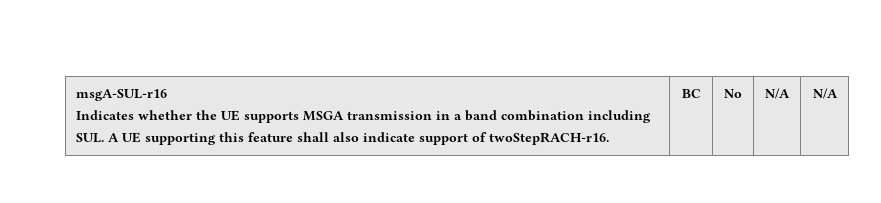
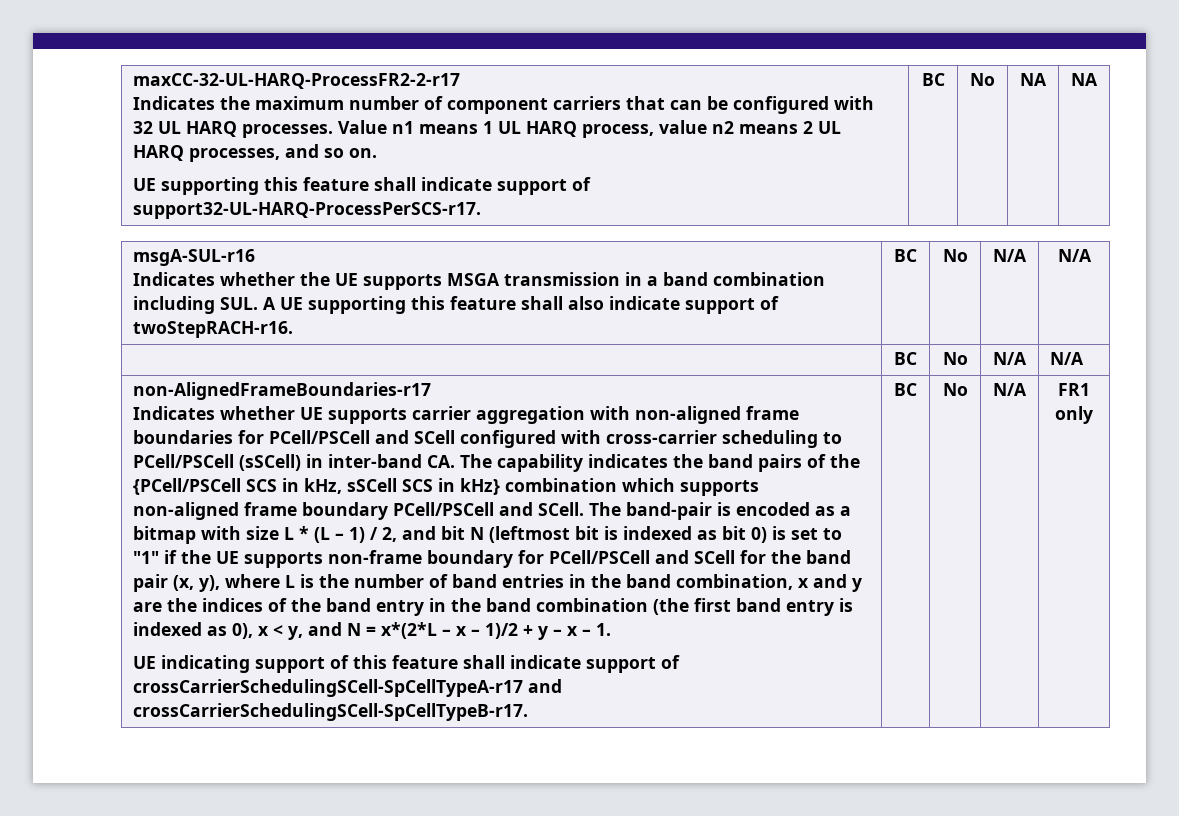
+ maxCC-32-UL-HARQ-ProcessFR2-2-r17
+ Indicates the maximum number of component carriers that can be configured with 32 UL HARQ processes. Value n1 means 1 UL HARQ process, value n2 means 2 UL HARQ processes, and so on.
+ UE supporting this feature shall indicate support of support32-UL-HARQ-ProcessPerSCS-r17. | BC | No | NA | NA
  msgA-SUL-r16
  Indicates whether the UE supports MSGA transmission in a band combination including SUL. A UE supporting this feature shall also indicate support of twoStepRACH-r16. | BC | No | N/A | N/A
+ | BC | No | N/A | N/A
+ non-AlignedFrameBoundaries-r17
+ Indicates whether UE supports carrier aggregation with non-aligned frame boundaries for PCell/PSCell and SCell configured with cross-carrier scheduling to PCell/PSCell (sSCell) in inter-band CA. The capability indicates the band pairs of the {PCell/PSCell SCS in kHz, sSCell SCS in kHz} combination which supports non-aligned frame boundary PCell/PSCell and SCell. The band-pair is encoded as a bitmap with size L * (L – 1) / 2, and bit N (leftmost bit is indexed as bit 0) is set to "1" if the UE supports non-frame boundary for PCell/PSCell and SCell for the band pair (x, y), where L is the number of band entries in the band combination, x and y are the indices of the band entry in the band combination (the first band entry is indexed as 0), x < y, and N = x*(2*L – x – 1)/2 + y – x – 1.
+ UE indicating support of this feature shall indicate support of crossCarrierSchedulingSCell-SpCellTypeA-r17 and crossCarrierSchedulingSCell-SpCellTypeB-r17. | BC | No | N/A | FR1 only

